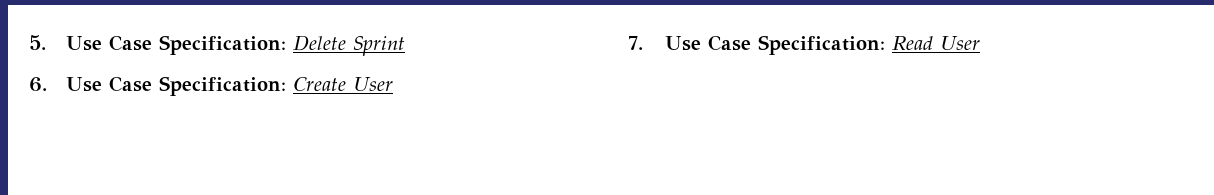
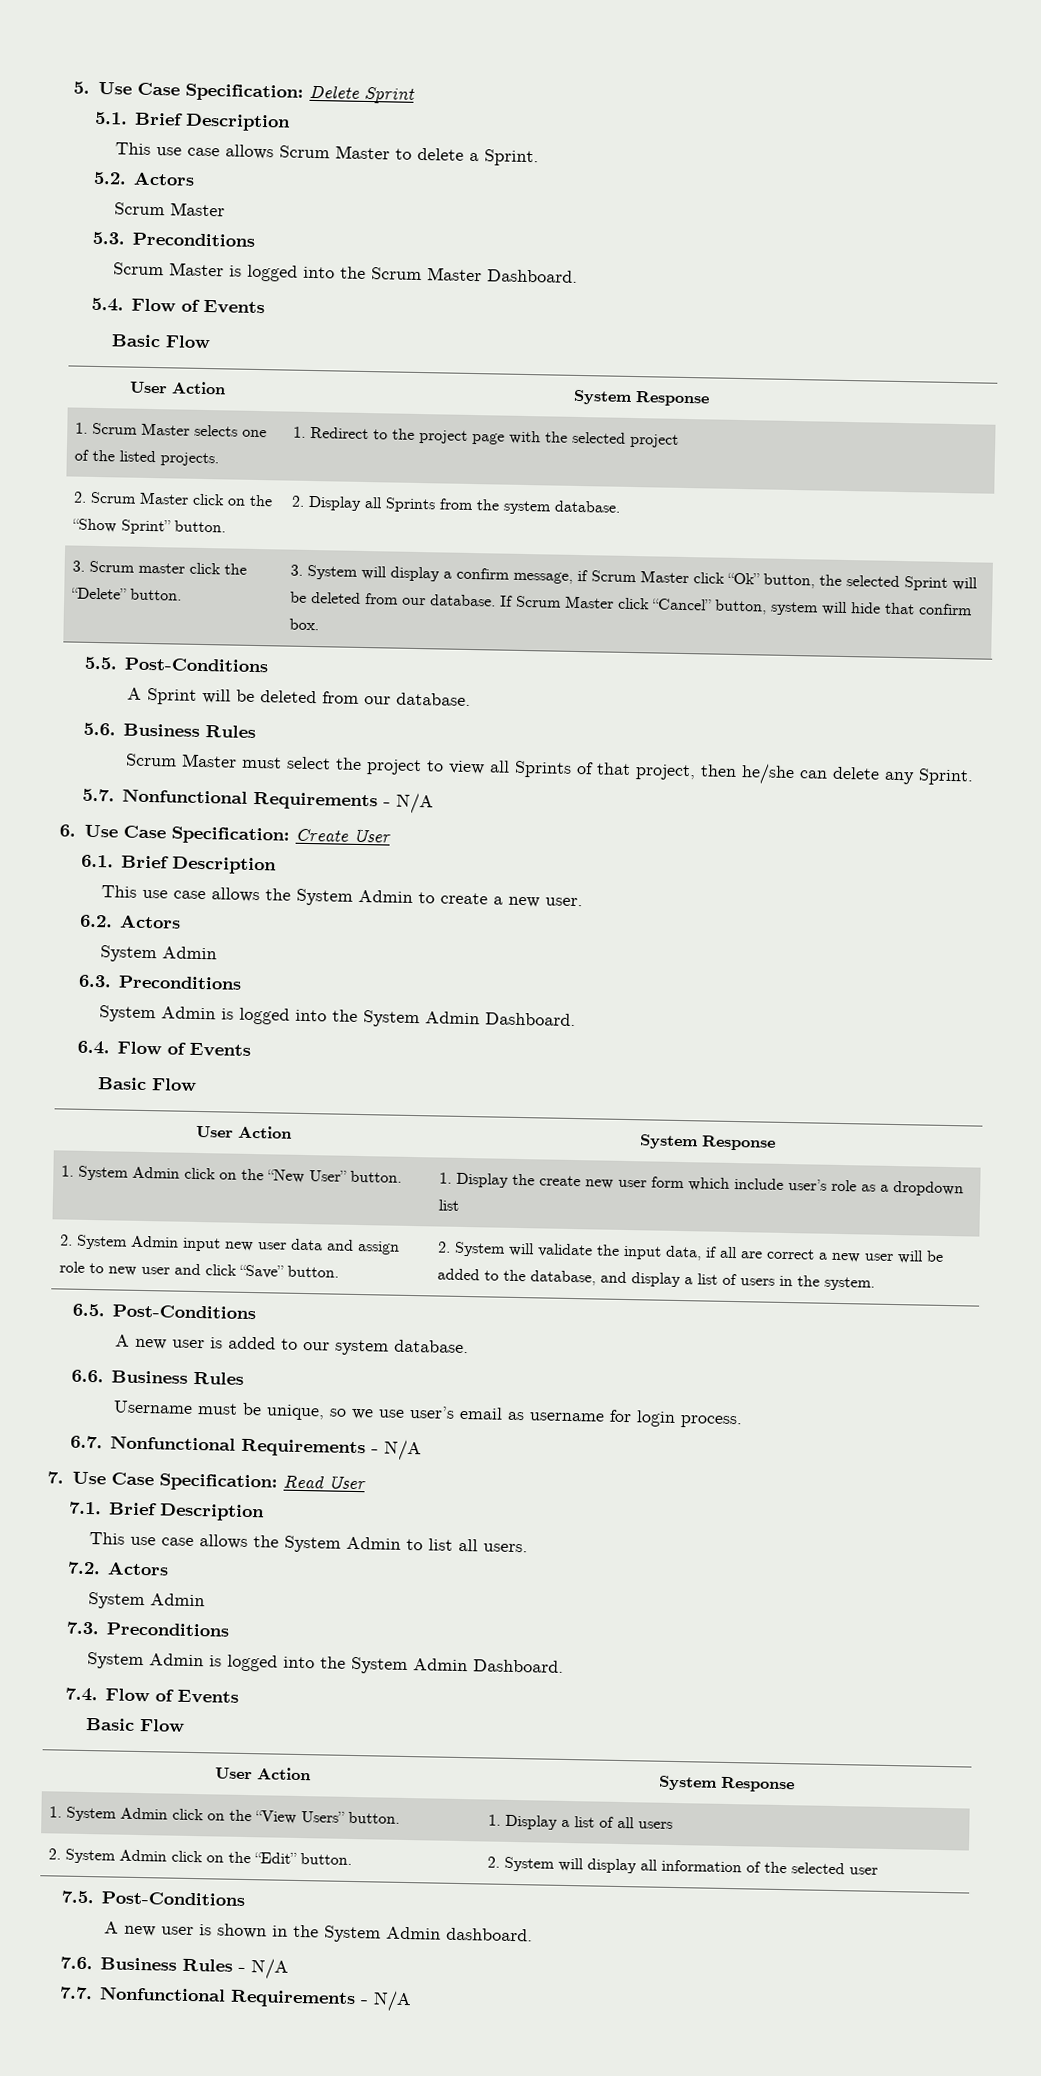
+ 5.1. Brief Description
+ This use case allows Scrum Master to delete a Sprint.
+ 5.2. Actors
+ Scrum Master
+ 5.3. Preconditions
+ Scrum Master is logged into the Scrum Master Dashboard.
+ 5.4. Flow of Events
+ Basic Flow
+ User Action | System Response
+ 1. Scrum Master selects one of the listed projects. | 1. Redirect to the project page with the selected project
+ 2. Scrum Master click on the “Show Sprint” button. | 2. Display all Sprints from the system database.
+ 3. Scrum master click the “Delete” button. | 3. System will display a confirm message, if Scrum Master click “Ok” button, the selected Sprint will be deleted from our database. If Scrum Master click “Cancel” button, system will hide that confirm box.
+ 5.5. Post-Conditions
+ A Sprint will be deleted from our database.
+ 5.6. Business Rules
+ Scrum Master must select the project to view all Sprints of that project, then he/she can delete any Sprint.
+ 5.7. Nonfunctional Requirements - N/A
+ 6.1. Brief Description
+ This use case allows the System Admin to create a new user.
+ 6.2. Actors
+ System Admin
+ 6.3. Preconditions
+ System Admin is logged into the System Admin Dashboard.
+ 6.4. Flow of Events
+ Basic Flow
+ User Action | System Response
+ 1. System Admin click on the “New User” button. | 1. Display the create new user form which include user’s role as a dropdown list
+ 2. System Admin input new user data and assign role to new user and click “Save” button. | 2. System will validate the input data, if all are correct a new user will be added to the database, and display a list of users in the system.
+ 6.5. Post-Conditions
+ A new user is added to our system database.
+ 6.6. Business Rules
+ Username must be unique, so we use user’s email as username for login process.
+ 6.7. Nonfunctional Requirements - N/A
+ 7.1. Brief Description
+ This use case allows the System Admin to list all users.
+ 7.2. Actors
+ System Admin
+ 7.3. Preconditions
+ System Admin is logged into the System Admin Dashboard.
+ 7.4. Flow of Events
+ Basic Flow
+ User Action | System Response
+ 1. System Admin click on the “View Users” button. | 1. Display a list of all users
+ 2. System Admin click on the “Edit” button. | 2. System will display all information of the selected user
+ 7.5. Post-Conditions
+ A new user is shown in the System Admin dashboard.
+ 7.6. Business Rules - N/A
+ 7.7. Nonfunctional Requirements - N/A

